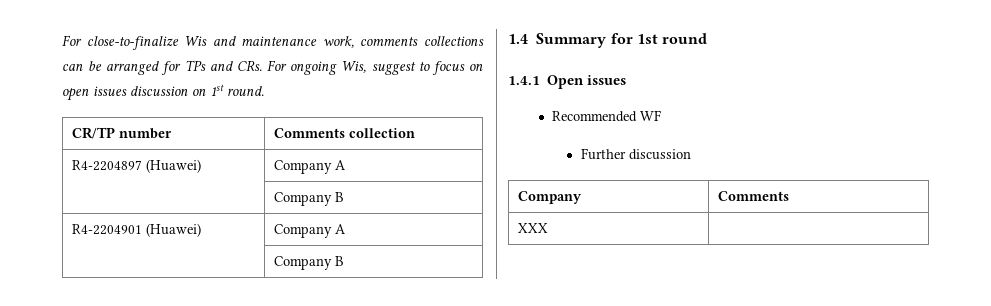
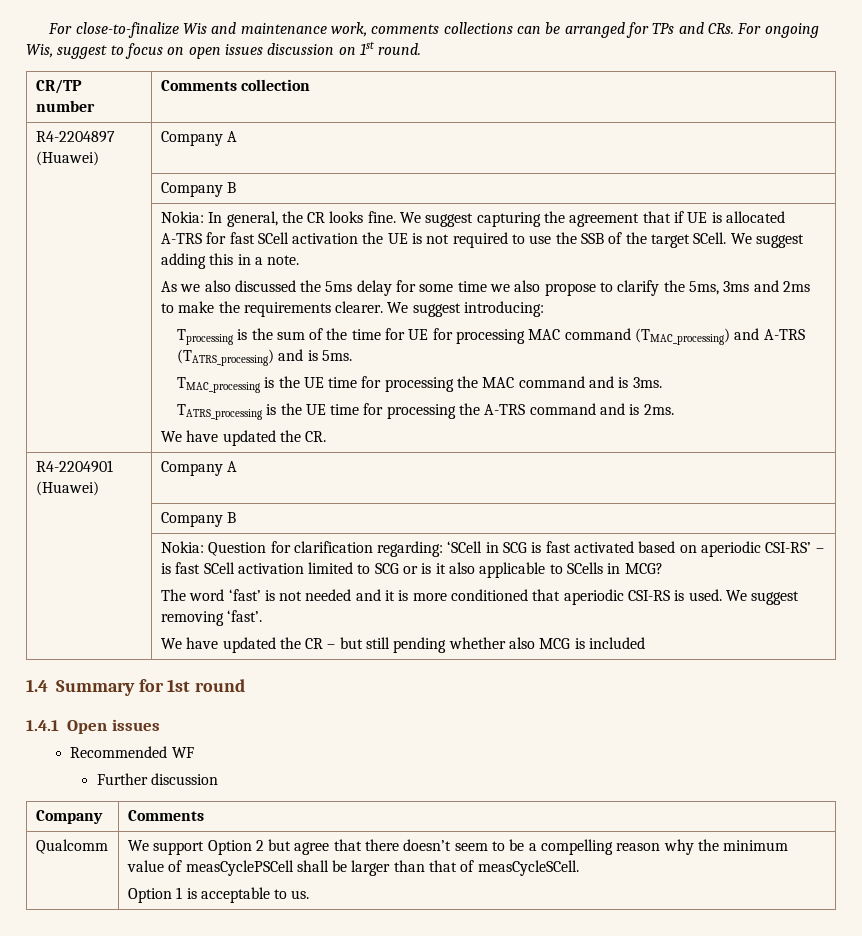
+ Nokia: In general, the CR looks fine. We suggest capturing the agreement that if UE is allocated A-TRS for fast SCell activation the UE is not required to use the SSB of the target SCell. We suggest adding this in a note.
+ As we also discussed the 5ms delay for some time we also propose to clarify the 5ms, 3ms and 2ms to make the requirements clearer. We suggest introducing:
+ Tprocessing is the sum of the time for UE for processing MAC command (TMAC_processing) and A-TRS (TATRS_processing) and is 5ms.
+ TMAC_processing is the UE time for processing the MAC command and is 3ms.
+ TATRS_processing is the UE time for processing the A-TRS command and is 2ms.
+ We have updated the CR.
+ Nokia: Question for clarification regarding: ‘SCell in SCG is fast activated based on aperiodic CSI-RS’ – is fast SCell activation limited to SCG or is it also applicable to SCells in MCG?
+ The word ‘fast’ is not needed and it is more conditioned that aperiodic CSI-RS is used. We suggest removing ‘fast’.
+ We have updated the CR – but still pending whether also MCG is included
- XXX |
+ Qualcomm | We support Option 2 but agree that there doesn’t seem to be a compelling reason why the minimum value of measCyclePSCell shall be larger than that of measCycleSCell.
+ Option 1 is acceptable to us.

